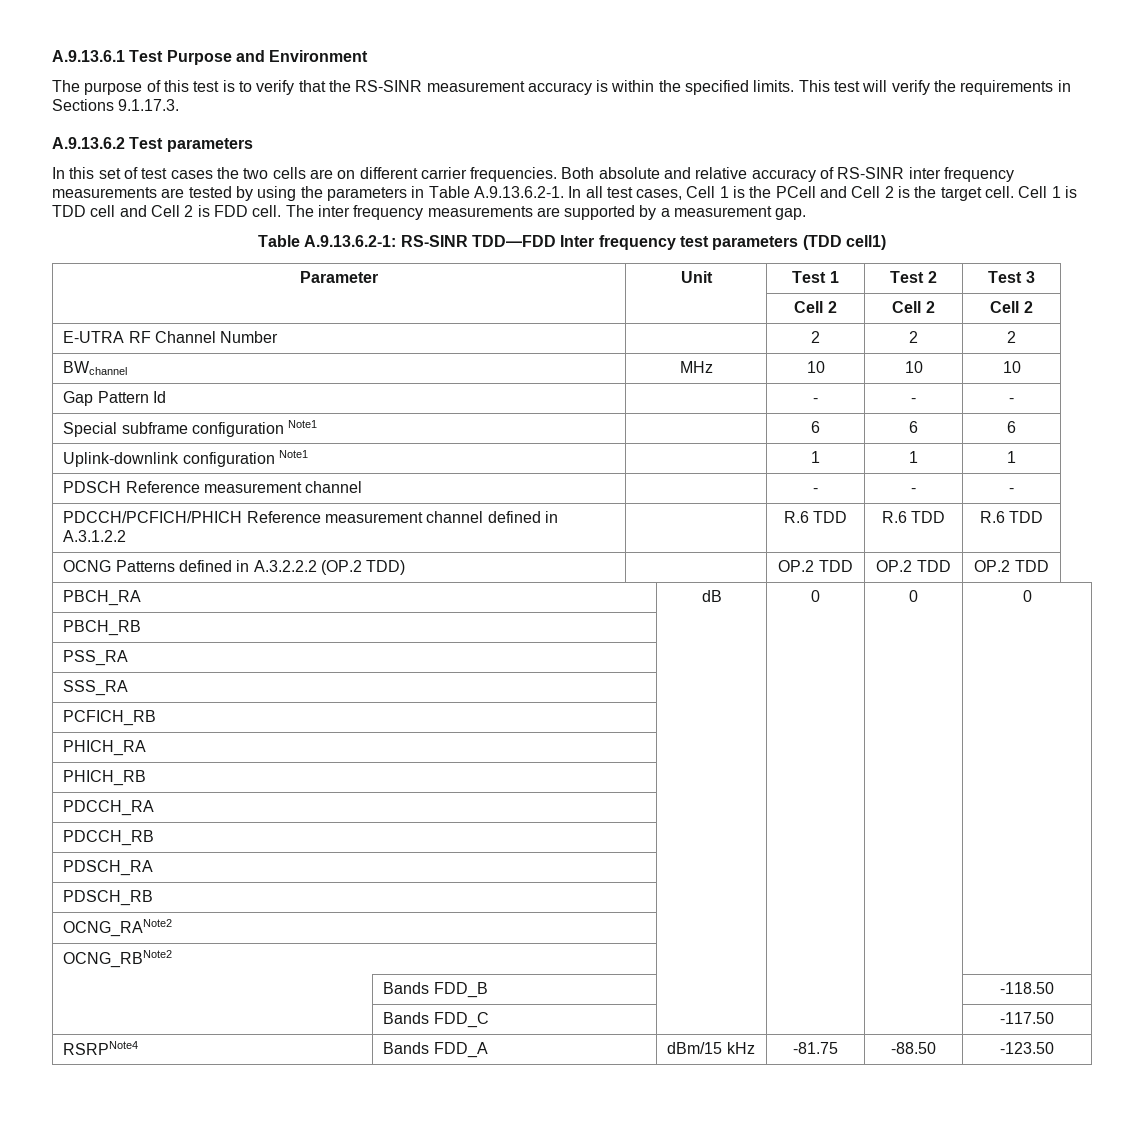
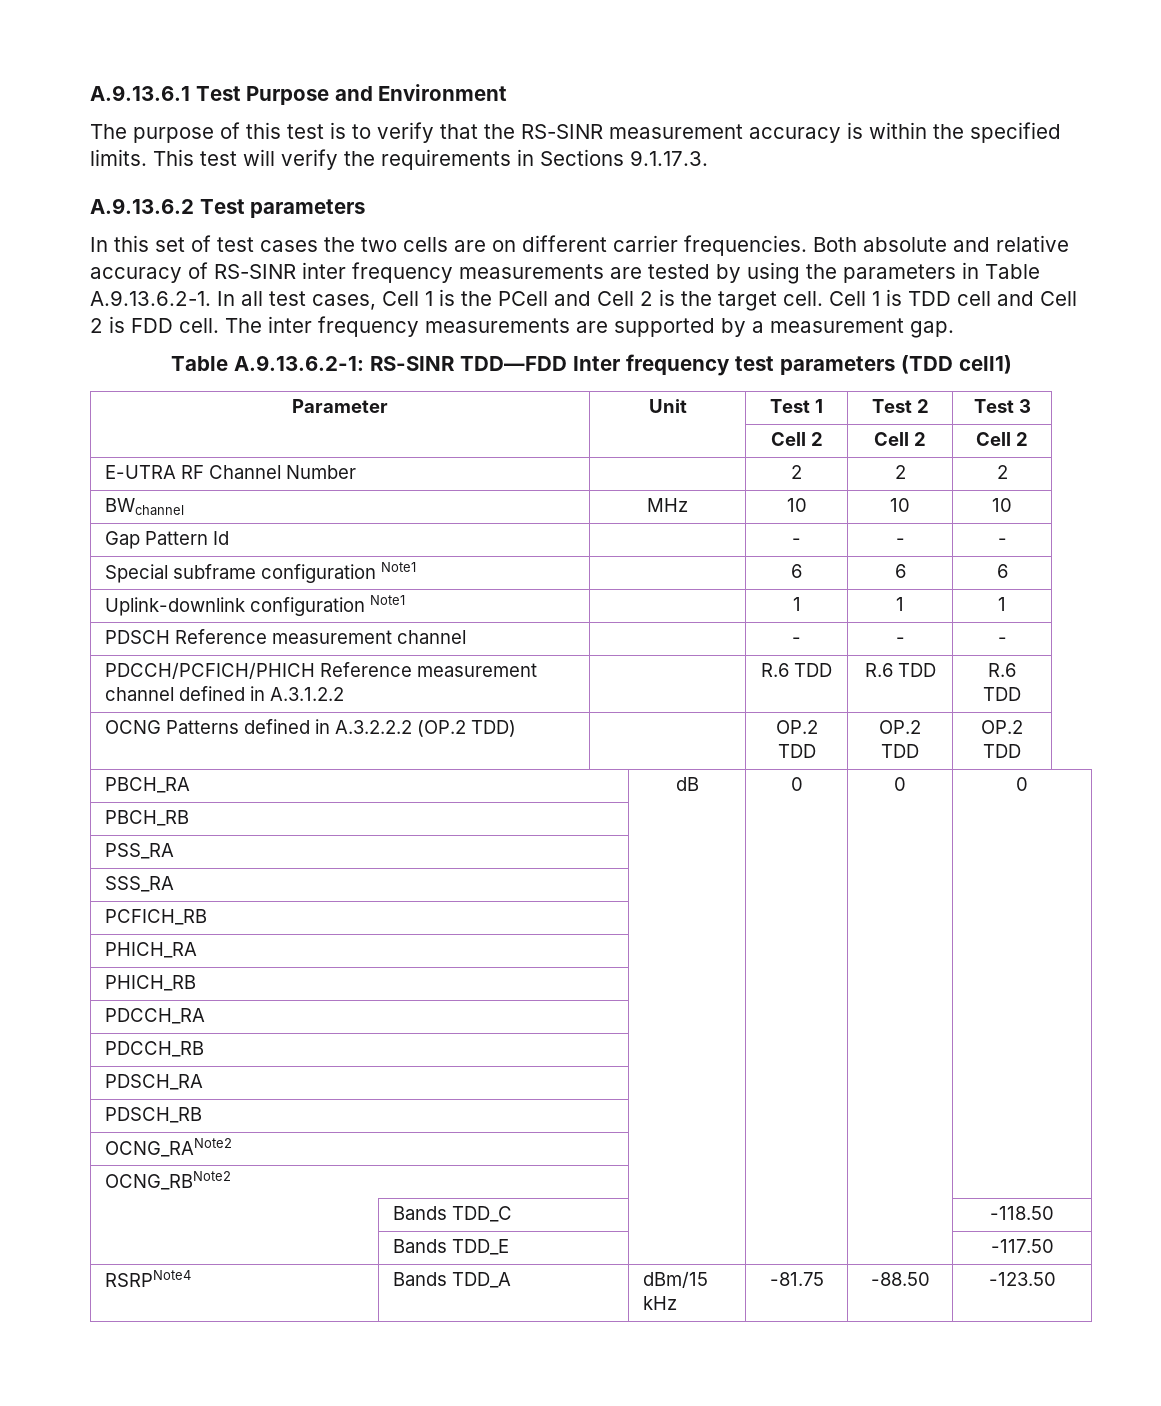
- | Bands FDD_B | | | | -118.50
+ | Bands TDD_C | | | | -118.50
- | Bands FDD_C | | | | -117.50
+ | Bands TDD_E | | | | -117.50
- RSRPNote4 | Bands FDD_A | dBm/15 kHz | -81.75 | -88.50 | -123.50
+ RSRPNote4 | Bands TDD_A | dBm/15 kHz | -81.75 | -88.50 | -123.50

